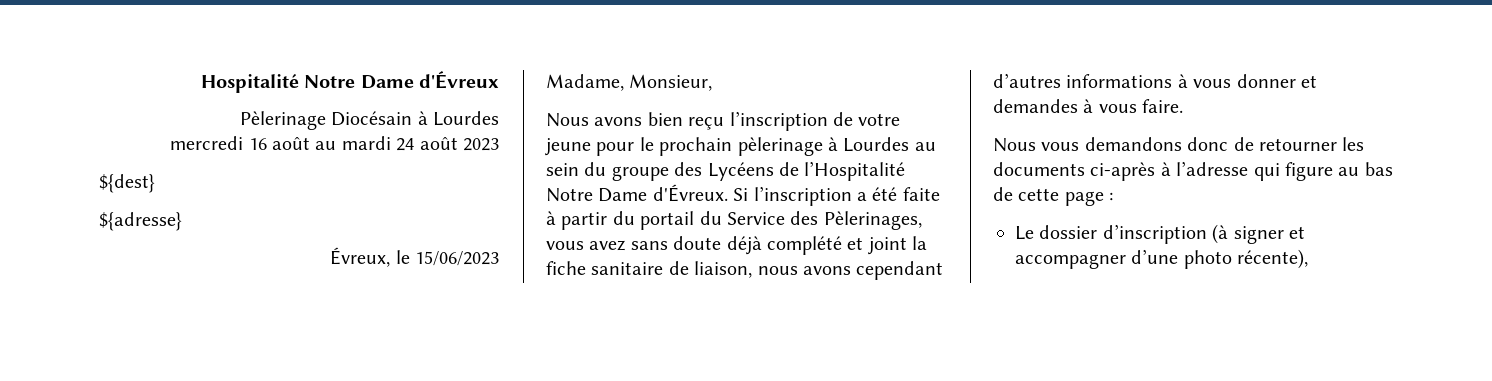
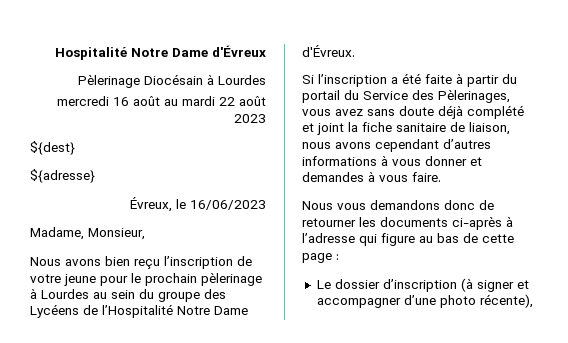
- mercredi 16 août au mardi 24 août 2023
+ mercredi 16 août au mardi 22 août 2023
- Évreux, le 15/06/2023
+ Évreux, le 16/06/2023
- Nous avons bien reçu l’inscription de votre jeune pour le prochain pèlerinage à Lourdes au sein du groupe des Lycéens de l’Hospitalité Notre Dame d'Évreux. Si l’inscription a été faite à partir du portail du Service des Pèlerinages, vous avez sans doute déjà complété et joint la fiche sanitaire de liaison, nous avons cependant d’autres informations à vous donner et demandes à vous faire.
+ Nous avons bien reçu l’inscription de votre jeune pour le prochain pèlerinage à Lourdes au sein du groupe des Lycéens de l’Hospitalité Notre Dame d'Évreux.
+ Si l’inscription a été faite à partir du portail du Service des Pèlerinages, vous avez sans doute déjà complété et joint la fiche sanitaire de liaison, nous avons cependant d’autres informations à vous donner et demandes à vous faire.

